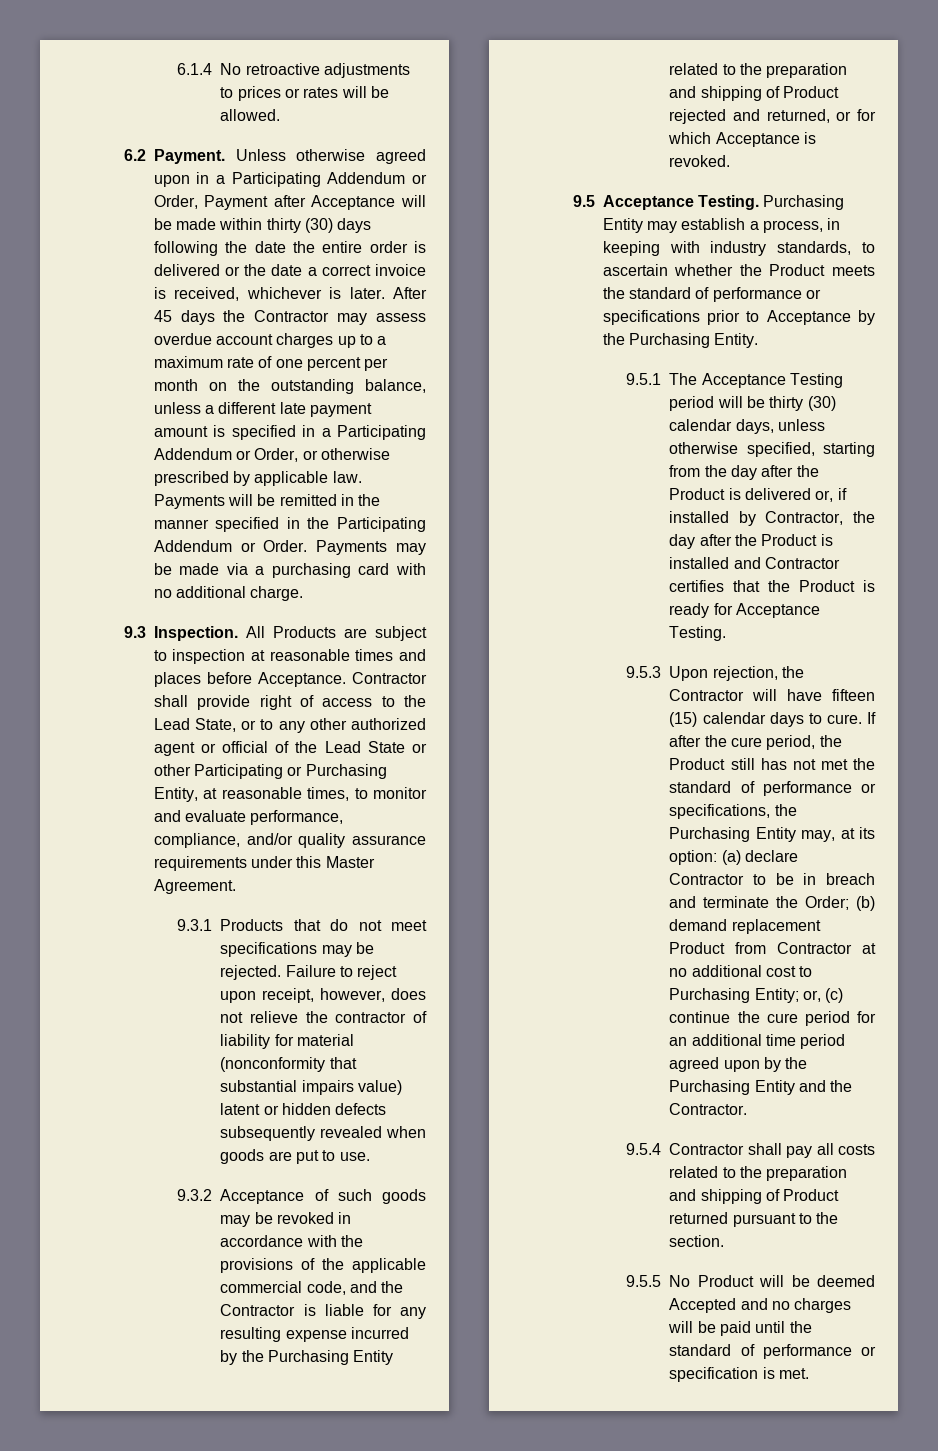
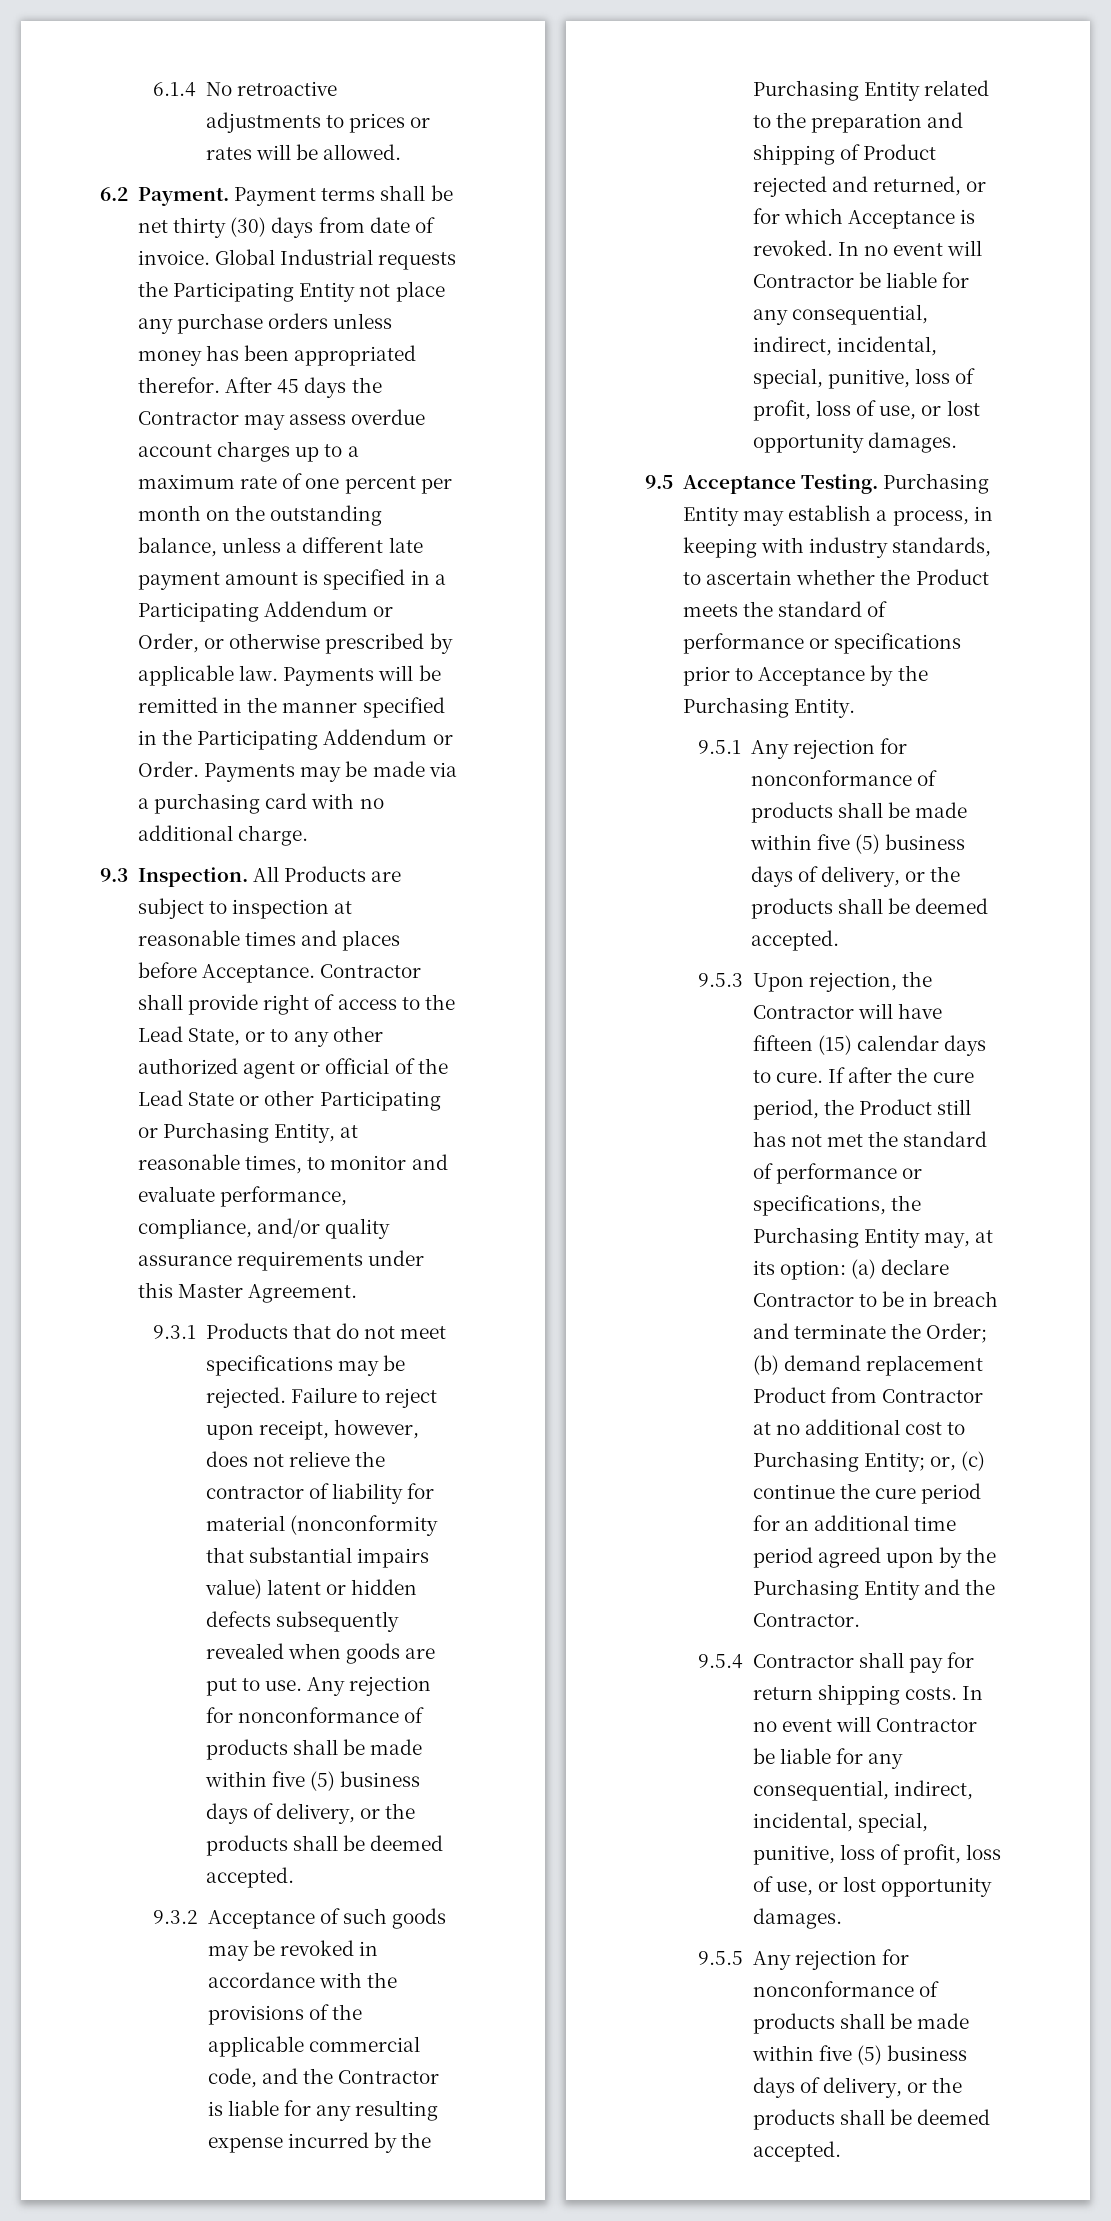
- Unless otherwise agreed upon in a Participating Addendum or Order, Payment after Acceptance will be made within thirty (30) days following the date the entire order is delivered or the date a correct invoice is received, whichever is later.
+ Payment terms shall be net thirty (30) days from date of invoice. Global Industrial requests the Participating Entity not place any purchase orders unless money has been appropriated therefor.
- Failure to reject upon receipt, however, does not relieve the contractor of liability for material (nonconformity that substantial impairs value) latent or hidden defects subsequently revealed when goods are put to use.
+ Failure to reject upon receipt, however, does not relieve the contractor of liability for material (nonconformity that substantial impairs value) latent or hidden defects subsequently revealed when goods are put to use. Any rejection for nonconformance of products shall be made within five (5) business days of delivery, or the products shall be deemed accepted.
- 9.3.2 Acceptance of such goods may be revoked in accordance with the provisions of the applicable commercial code, and the Contractor is liable for any resulting expense incurred by the Purchasing Entity related to the preparation and shipping of Product rejected and returned, or for which Acceptance is revoked.
+ 9.3.2 Acceptance of such goods may be revoked in accordance with the provisions of the applicable commercial code, and the Contractor is liable for any resulting expense incurred by the Purchasing Entity related to the preparation and shipping of Product rejected and returned, or for which Acceptance is revoked. In no event will Contractor be liable for any consequential, indirect, incidental, special, punitive, loss of profit, loss of use, or lost opportunity damages.
- 9.5.1 The Acceptance Testing period will be thirty (30) calendar days, unless otherwise specified, starting from the day after the Product is delivered or, if installed by Contractor, the day after the Product is installed and Contractor certifies that the Product is ready for Acceptance Testing.
+ 9.5.1 Any rejection for nonconformance of products shall be made within five (5) business days of delivery, or the products shall be deemed accepted.
- 9.5.4 Contractor shall pay all costs related to the preparation and shipping of Product returned pursuant to the section.
- 9.5.5 No Product will be deemed Accepted and no charges will be paid until the standard of performance or specification is met.
+ 9.5.4 Contractor shall pay for return shipping costs. In no event will Contractor be liable for any consequential, indirect, incidental, special, punitive, loss of profit, loss of use, or lost opportunity damages.
+ 9.5.5 Any rejection for nonconformance of products shall be made within five (5) business days of delivery, or the products shall be deemed accepted.

